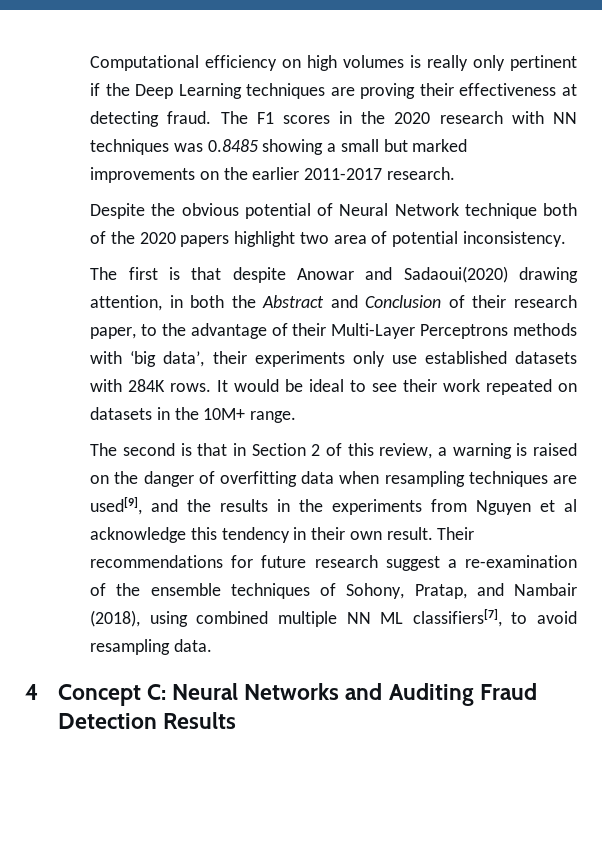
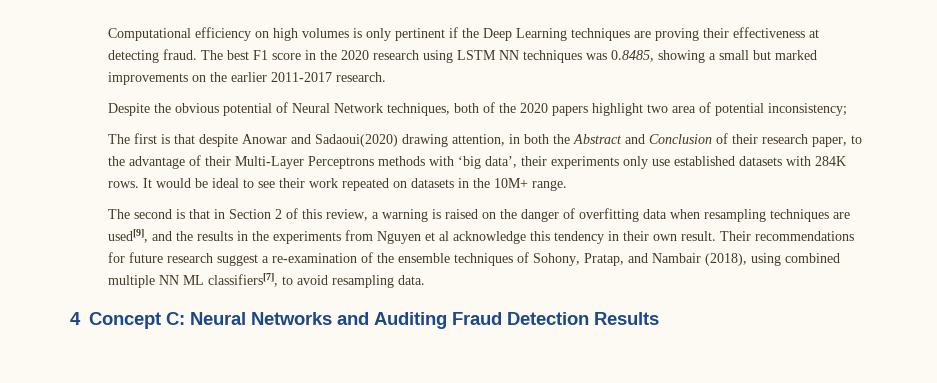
- Computational efficiency on high volumes is really only pertinent if the Deep Learning techniques are proving their effectiveness at detecting fraud.
+ Computational efficiency on high volumes is only pertinent if the Deep Learning techniques are proving their effectiveness at detecting fraud.
- The F1 scores in the 2020 research with NN techniques was 0.8485 showing a small but marked improvements on the earlier 2011-2017 research.
+ The best F1 score in the 2020 research using LSTM NN techniques was 0.8485, showing a small but marked improvements on the earlier 2011-2017 research.
- Despite the obvious potential of Neural Network technique both of the 2020 papers highlight two area of potential inconsistency.
+ Despite the obvious potential of Neural Network techniques, both of the 2020 papers highlight two area of potential inconsistency;

